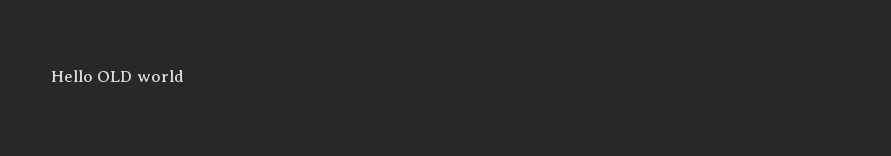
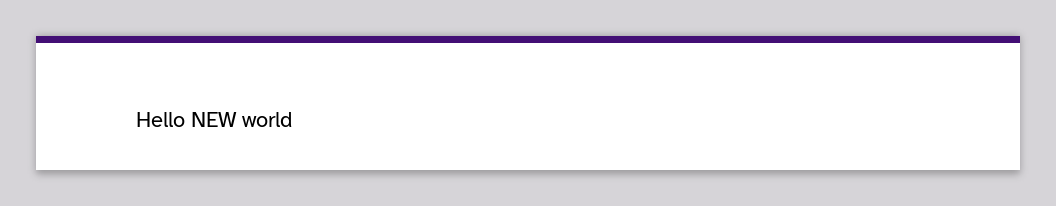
- Hello OLD world
+ Hello NEW world

